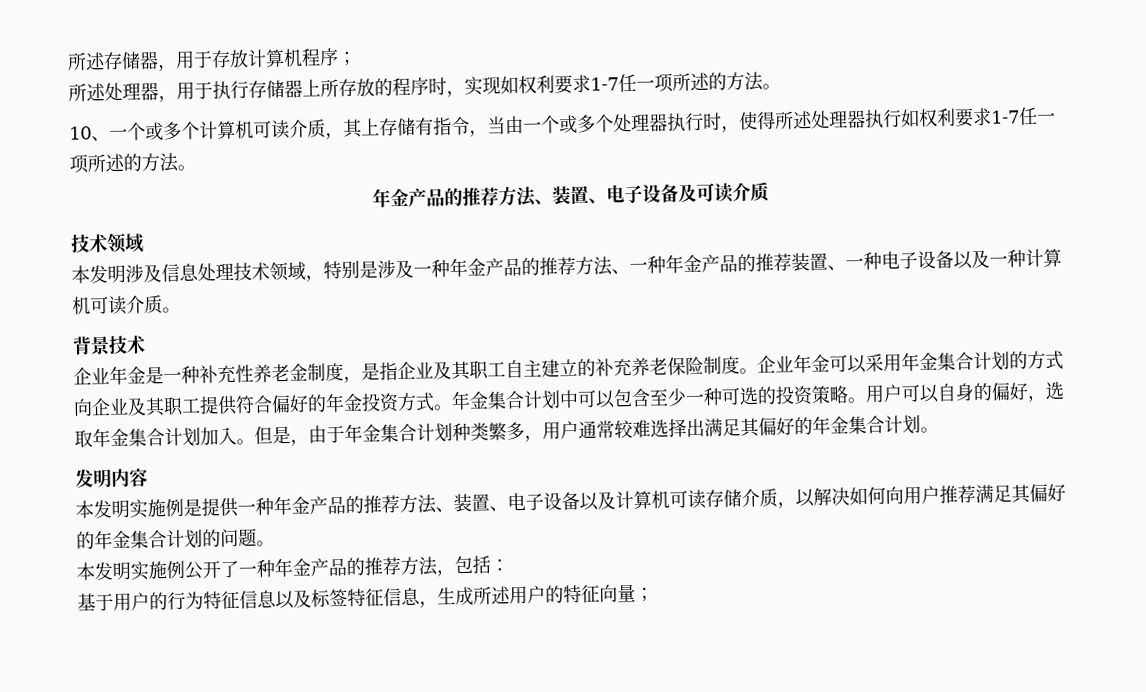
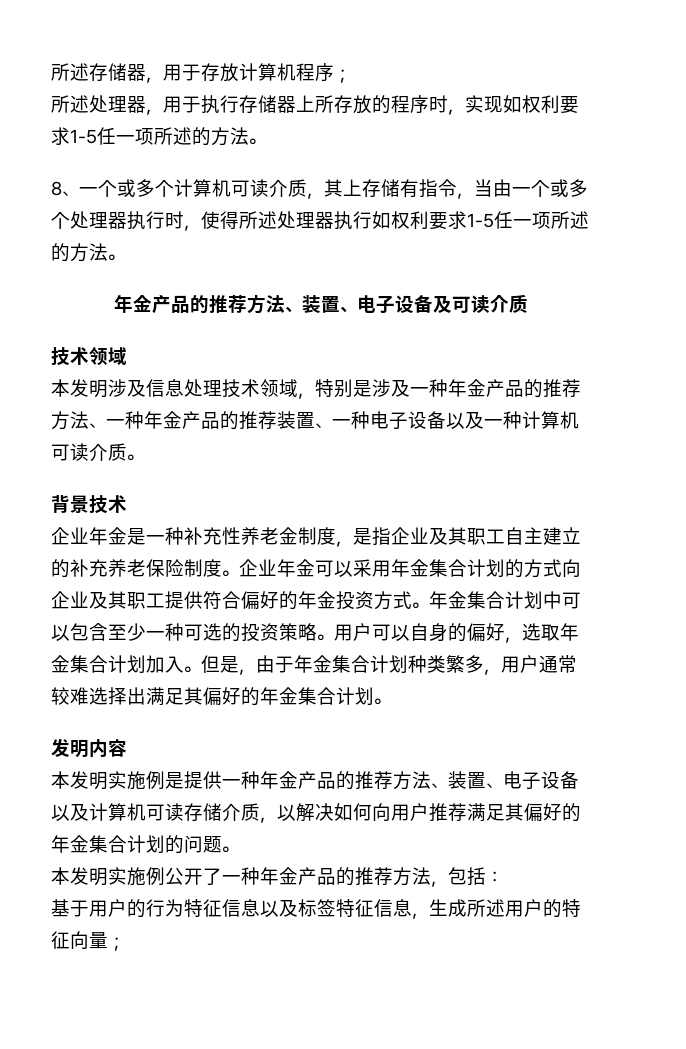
- 所述处理器，用于执行存储器上所存放的程序时，实现如权利要求1-7任一项所述的方法。
- 10、一个或多个计算机可读介质，其上存储有指令，当由一个或多个处理器执行时，使得所述处理器执行如权利要求1-7任一项所述的方法。
+ 所述处理器，用于执行存储器上所存放的程序时，实现如权利要求1-5任一项所述的方法。
+ 8、一个或多个计算机可读介质，其上存储有指令，当由一个或多个处理器执行时，使得所述处理器执行如权利要求1-5任一项所述的方法。

